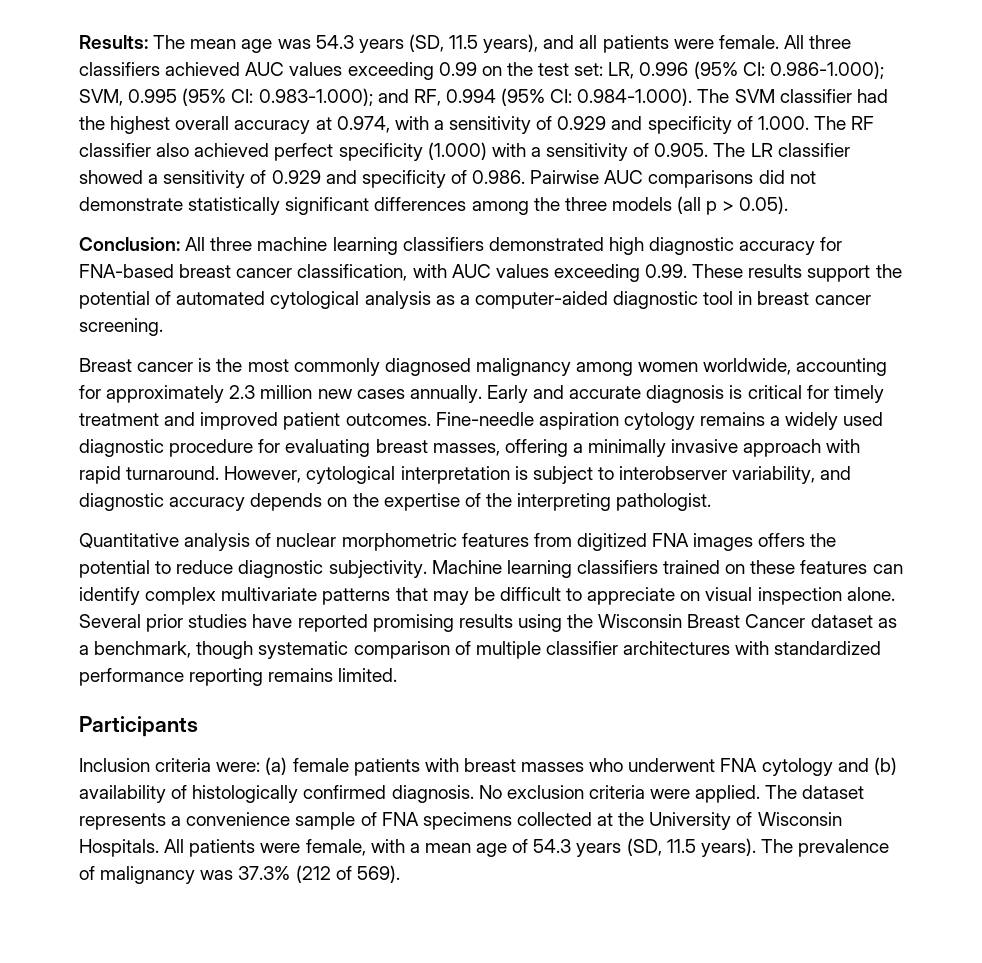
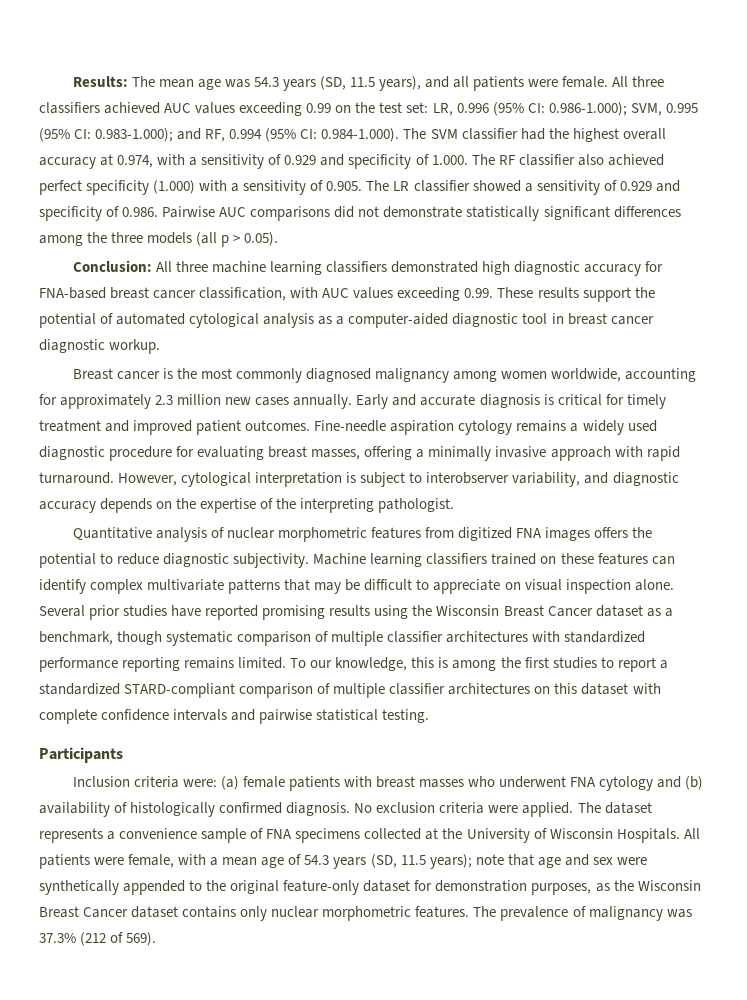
- Conclusion: All three machine learning classifiers demonstrated high diagnostic accuracy for FNA-based breast cancer classification, with AUC values exceeding 0.99. These results support the potential of automated cytological analysis as a computer-aided diagnostic tool in breast cancer screening.
+ Conclusion: All three machine learning classifiers demonstrated high diagnostic accuracy for FNA-based breast cancer classification, with AUC values exceeding 0.99. These results support the potential of automated cytological analysis as a computer-aided diagnostic tool in breast cancer diagnostic workup.
+ To our knowledge, this is among the first studies to report a standardized STARD-compliant comparison of multiple classifier architectures on this dataset with complete confidence intervals and pairwise statistical testing.
- All patients were female, with a mean age of 54.3 years (SD, 11.5 years).
+ All patients were female, with a mean age of 54.3 years (SD, 11.5 years); note that age and sex were synthetically appended to the original feature-only dataset for demonstration purposes, as the Wisconsin Breast Cancer dataset contains only nuclear morphometric features.

